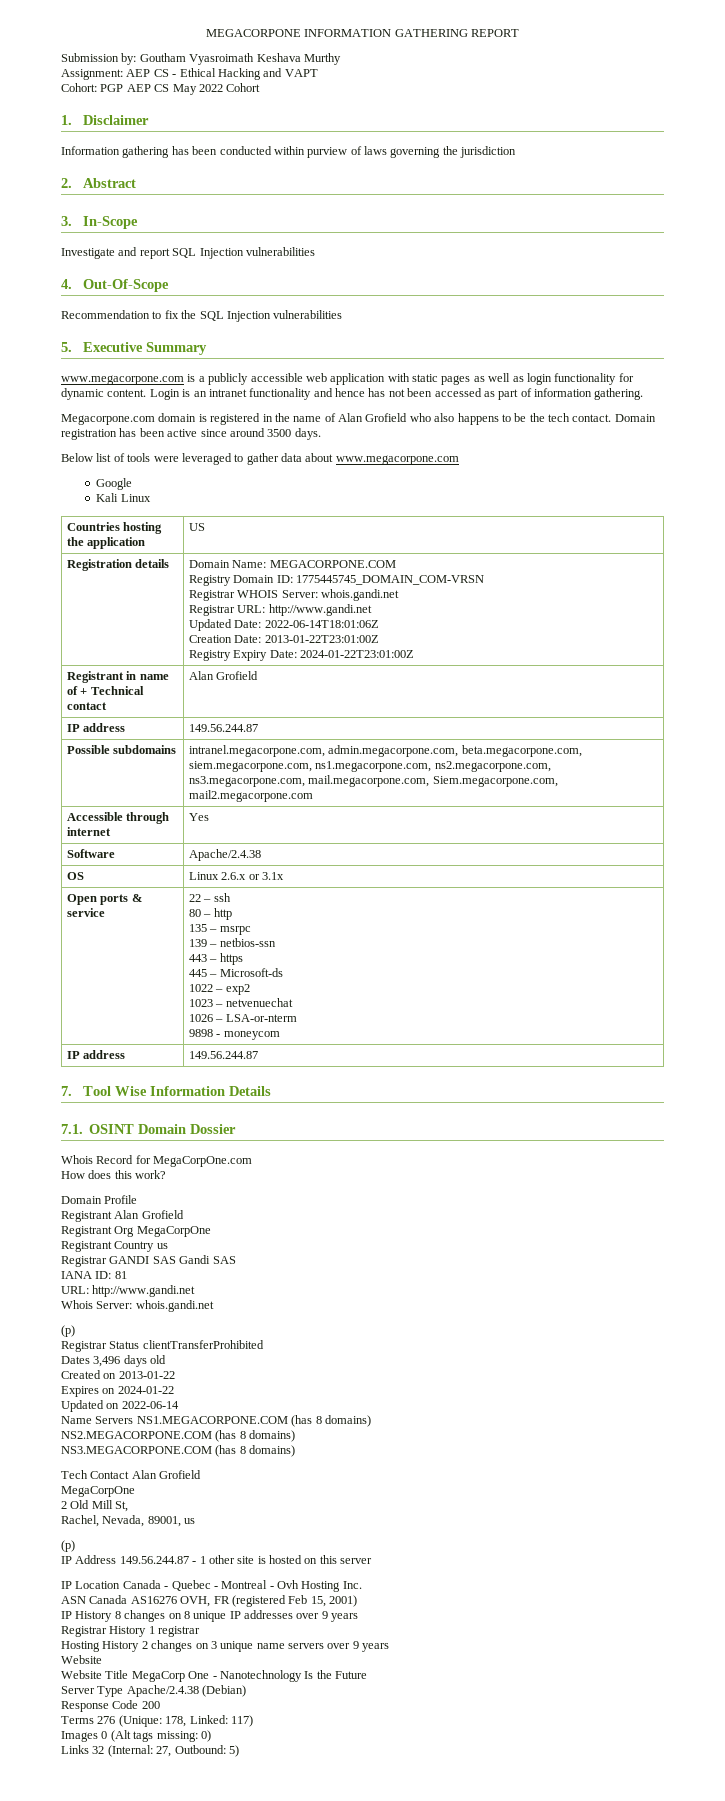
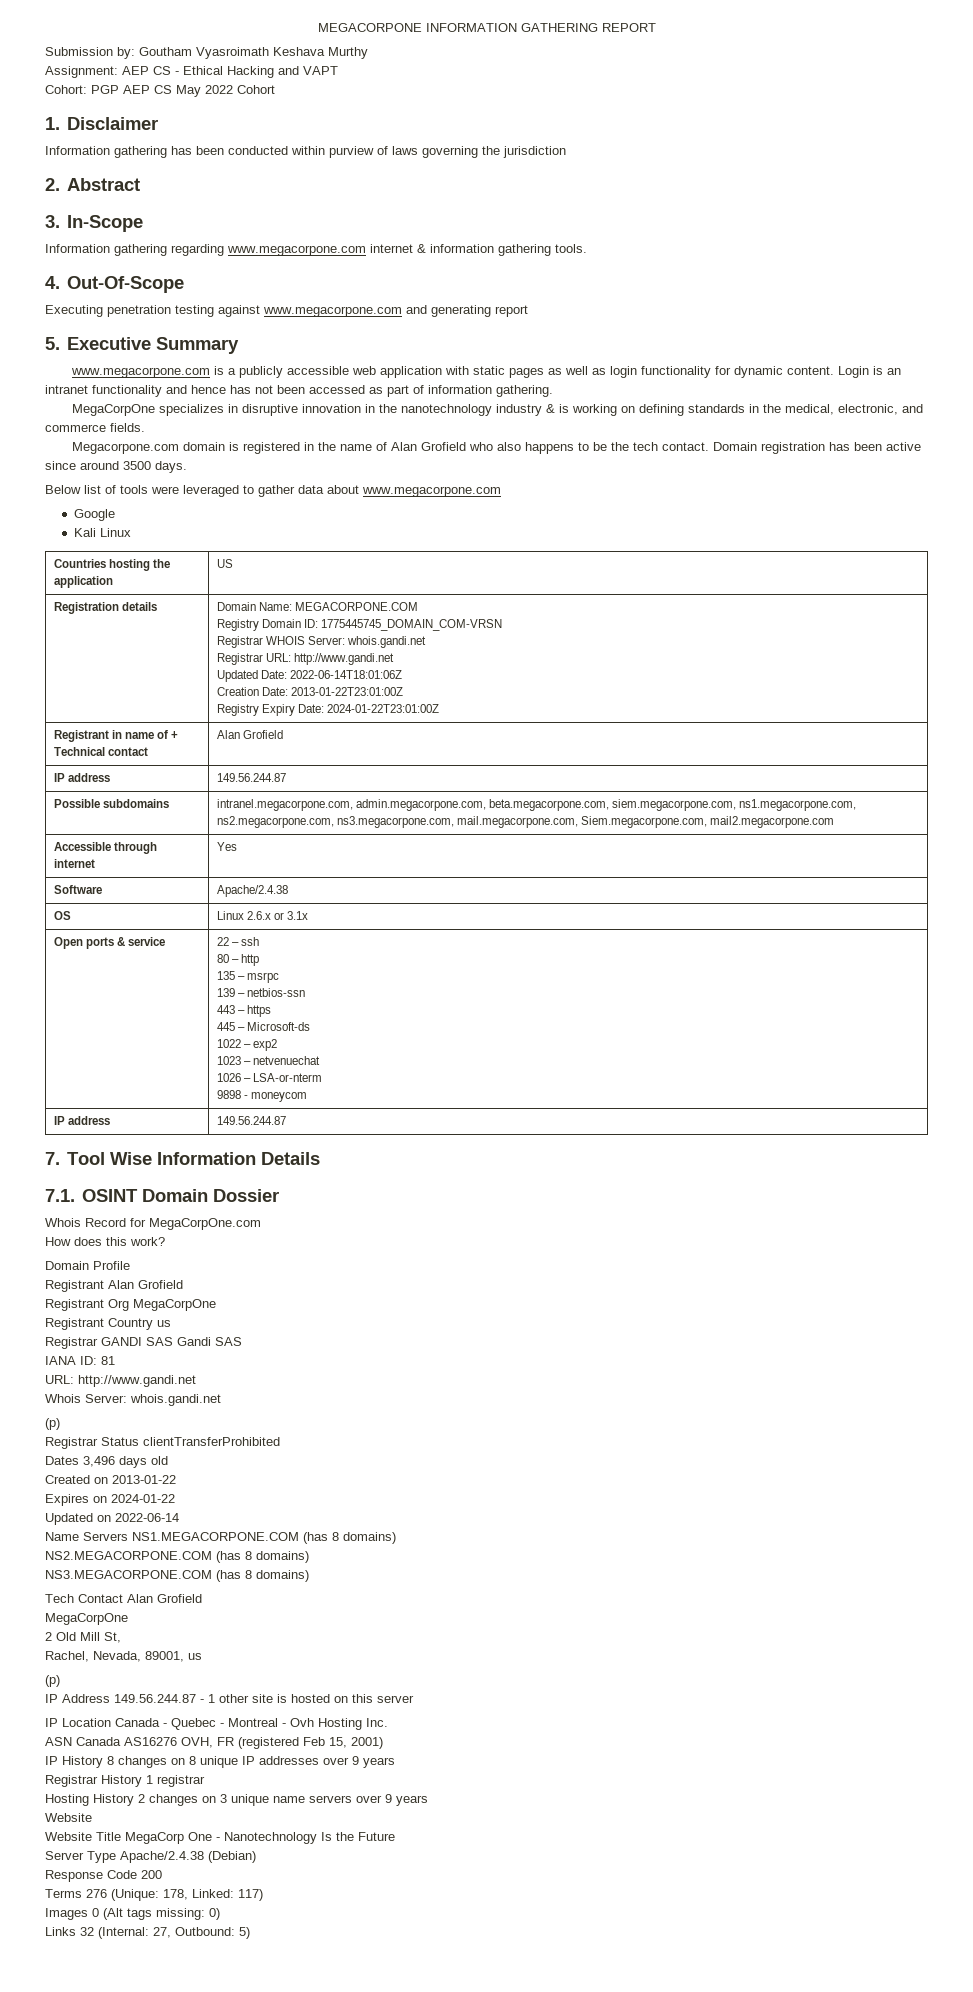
- Investigate and report SQL Injection vulnerabilities
+ Information gathering regarding www.megacorpone.com internet & information gathering tools.
  4. Out-Of-Scope
- Recommendation to fix the SQL Injection vulnerabilities
+ Executing penetration testing against www.megacorpone.com and generating report
+ MegaCorpOne specializes in disruptive innovation in the nanotechnology industry & is working on defining standards in the medical, electronic, and commerce fields.

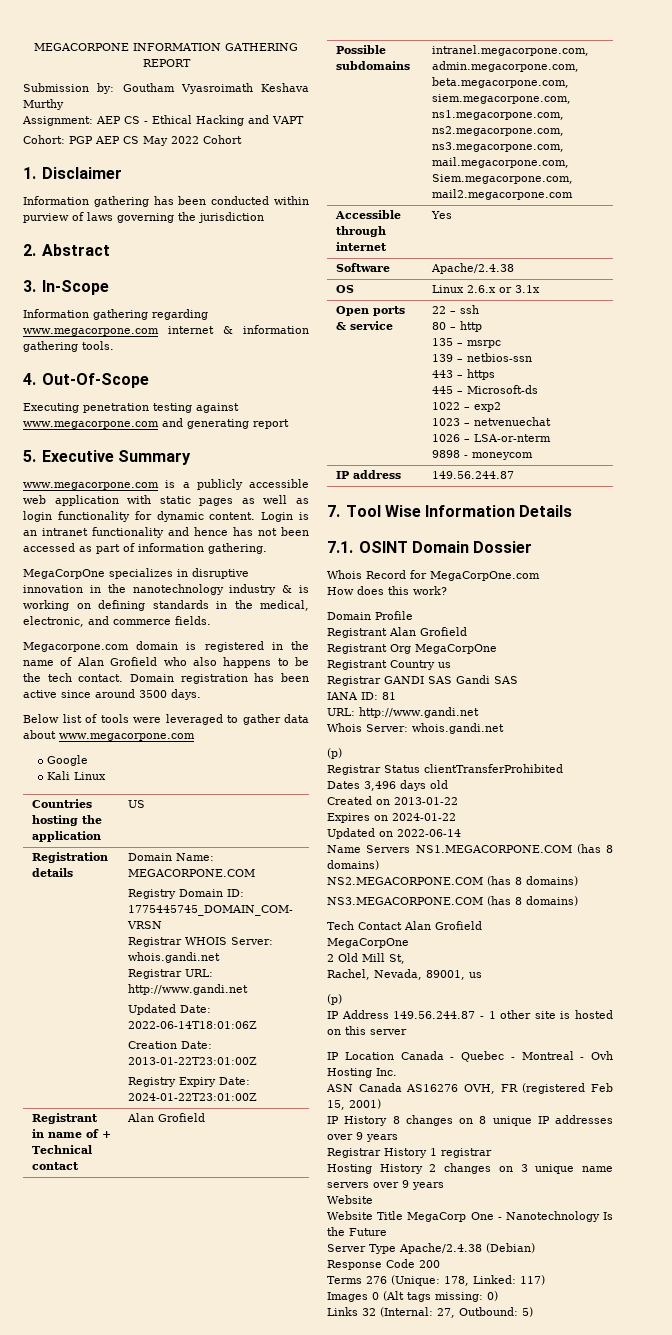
  Registrant in name of + Technical contact | Alan Grofield
- IP address | 149.56.244.87

